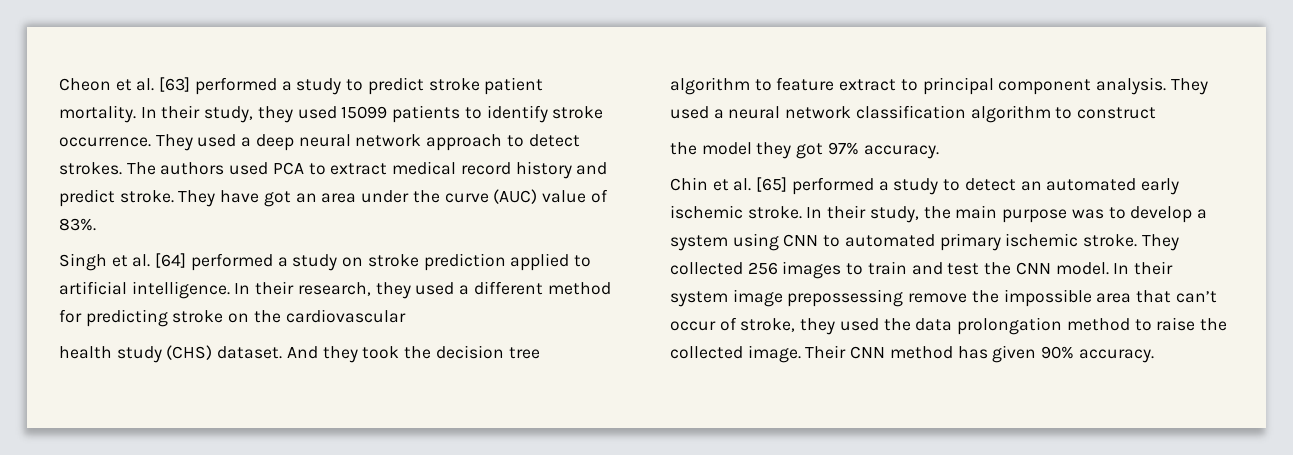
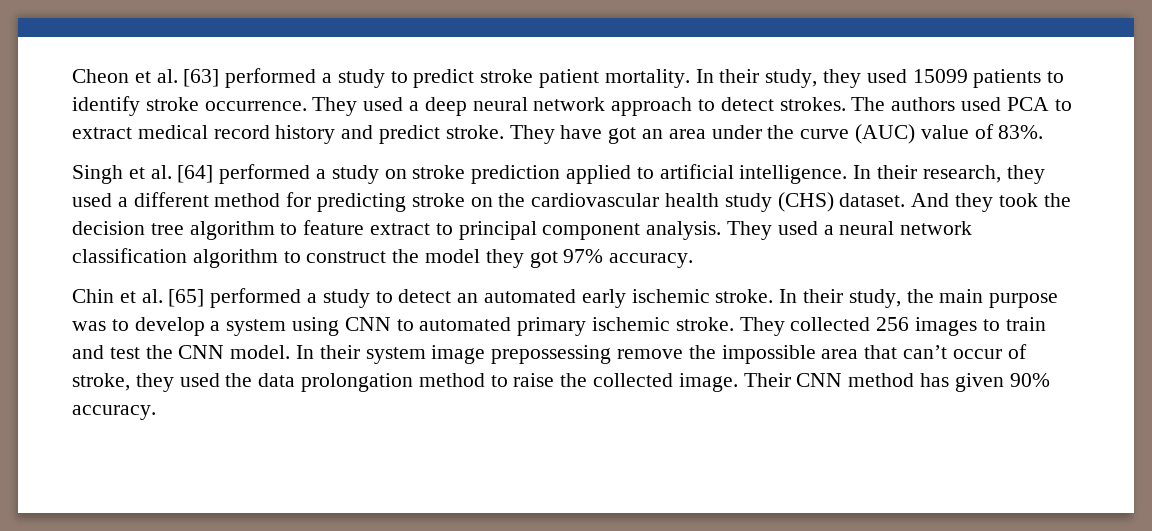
- In their research, they used a different method for predicting stroke on the cardiovascular
- health study (CHS) dataset.
+ In their research, they used a different method for predicting stroke on the cardiovascular health study (CHS) dataset.
- They used a neural network classification algorithm to construct
- the model they got 97% accuracy.
+ They used a neural network classification algorithm to construct the model they got 97% accuracy.

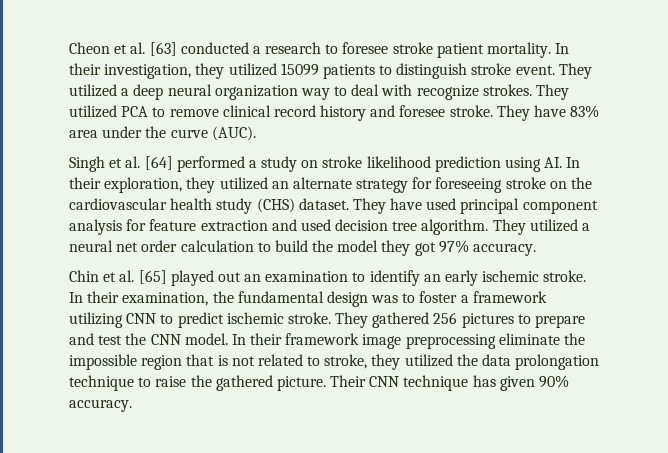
- Cheon et al. [63] performed a study to predict stroke patient mortality.
+ Cheon et al. [63] conducted a research to foresee stroke patient mortality.
- In their study, they used 15099 patients to identify stroke occurrence. They used a deep neural network approach to detect strokes. The authors used PCA to extract medical record history and predict stroke.
+ In their investigation, they utilized 15099 patients to distinguish stroke event. They utilized a deep neural organization way to deal with recognize strokes. They utilized PCA to remove clinical record history and foresee stroke.
- They have got an area under the curve (AUC) value of 83%.
+ They have 83% area under the curve (AUC).
- Singh et al. [64] performed a study on stroke prediction applied to artificial intelligence. In their research, they used a different method for predicting stroke on the cardiovascular health study (CHS) dataset.
+ Singh et al. [64] performed a study on stroke likelihood prediction using AI. In their exploration, they utilized an alternate strategy for foreseeing stroke on the cardiovascular health study (CHS) dataset.
- And they took the decision tree algorithm to feature extract to principal component analysis. They used a neural network classification algorithm to construct the model they got 97% accuracy.
+ They have used principal component analysis for feature extraction and used decision tree algorithm. They utilized a neural net order calculation to build the model they got 97% accuracy.
- Chin et al. [65] performed a study to detect an automated early ischemic stroke.
+ Chin et al. [65] played out an examination to identify an early ischemic stroke.
- In their study, the main purpose was to develop a system using CNN to automated primary ischemic stroke. They collected 256 images to train and test the CNN model.
+ In their examination, the fundamental design was to foster a framework utilizing CNN to predict ischemic stroke. They gathered 256 pictures to prepare and test the CNN model.
- In their system image prepossessing remove the impossible area that can’t occur of stroke, they used the data prolongation method to raise the collected image.
+ In their framework image preprocessing eliminate the impossible region that is not related to stroke, they utilized the data prolongation technique to raise the gathered picture.
- Their CNN method has given 90% accuracy.
+ Their CNN technique has given 90% accuracy.

